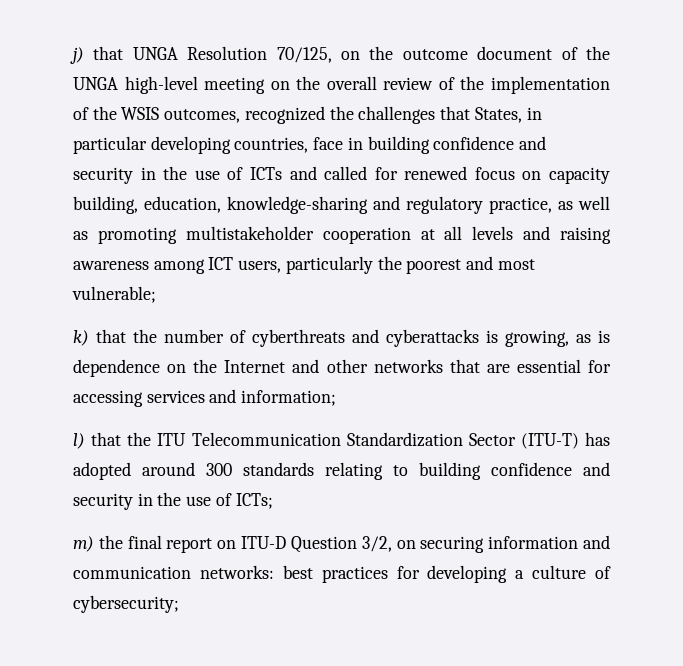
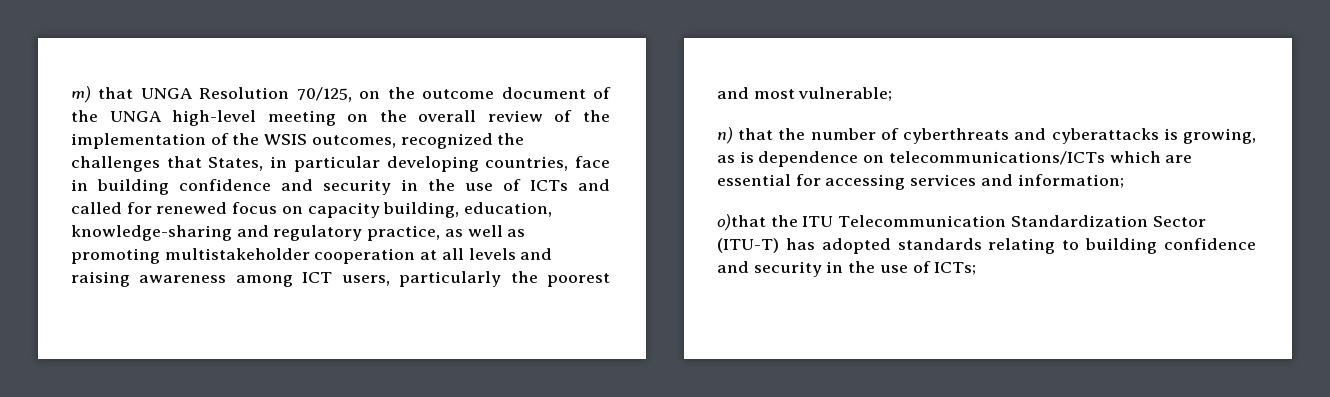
- j) that UNGA Resolution 70/125, on the outcome document of the UNGA high-level meeting on the overall review of the implementation of the WSIS outcomes, recognized the challenges that States, in particular developing countries, face in building confidence and security in the use of ICTs and called for renewed focus on capacity building, education, knowledge-sharing and regulatory practice, as well as promoting multistakeholder cooperation at all levels and raising awareness among ICT users, particularly the poorest and most vulnerable;
+ m) that UNGA Resolution 70/125, on the outcome document of the UNGA high-level meeting on the overall review of the implementation of the WSIS outcomes, recognized the challenges that States, in particular developing countries, face in building confidence and security in the use of ICTs and called for renewed focus on capacity building, education, knowledge-sharing and regulatory practice, as well as promoting multistakeholder cooperation at all levels and raising awareness among ICT users, particularly the poorest and most vulnerable;
- k) that the number of cyberthreats and cyberattacks is growing, as is dependence on the Internet and other networks that are essential for accessing services and information;
+ n) that the number of cyberthreats and cyberattacks is growing, as is dependence on telecommunications/ICTs which are essential for accessing services and information;
- l) that the ITU Telecommunication Standardization Sector (ITU-T) has adopted around 300 standards relating to building confidence and security in the use of ICTs;
+ o)that the ITU Telecommunication Standardization Sector (ITU-T) has adopted standards relating to building confidence and security in the use of ICTs;
- m) the final report on ITU-D Question 3/2, on securing information and communication networks: best practices for developing a culture of cybersecurity;

